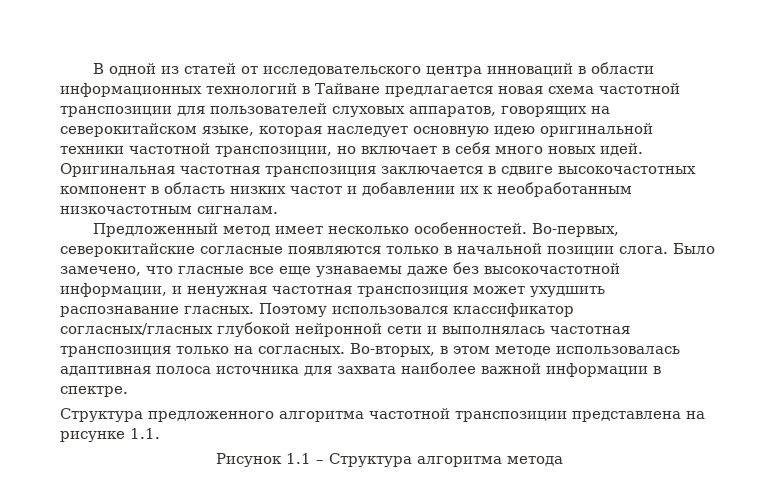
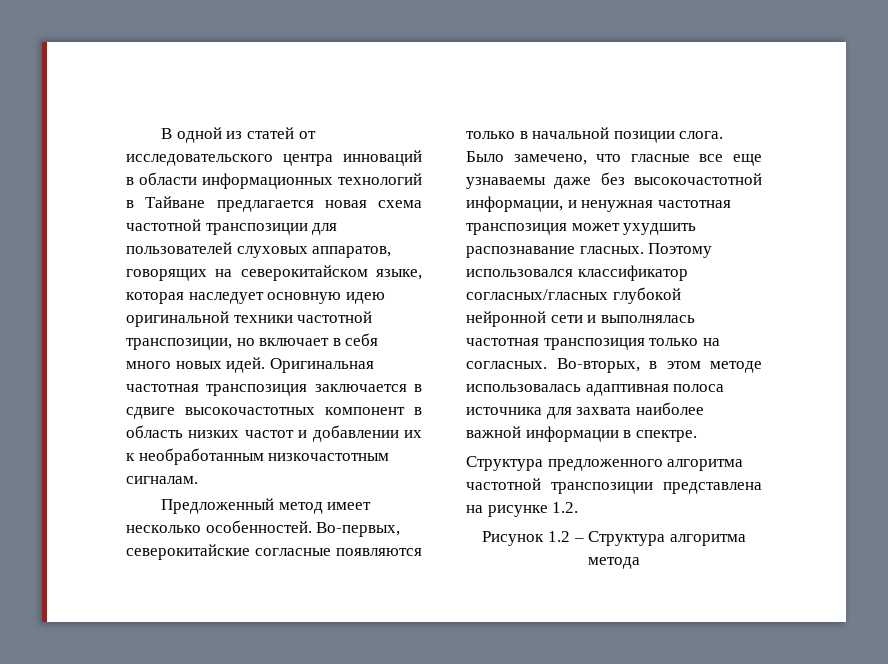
- Структура предложенного алгоритма частотной транспозиции представлена на рисунке 1.1.
+ Структура предложенного алгоритма частотной транспозиции представлена на рисунке 1.2.
- Рисунок 1.1 – Структура алгоритма метода
+ Рисунок 1.2 – Структура алгоритма метода

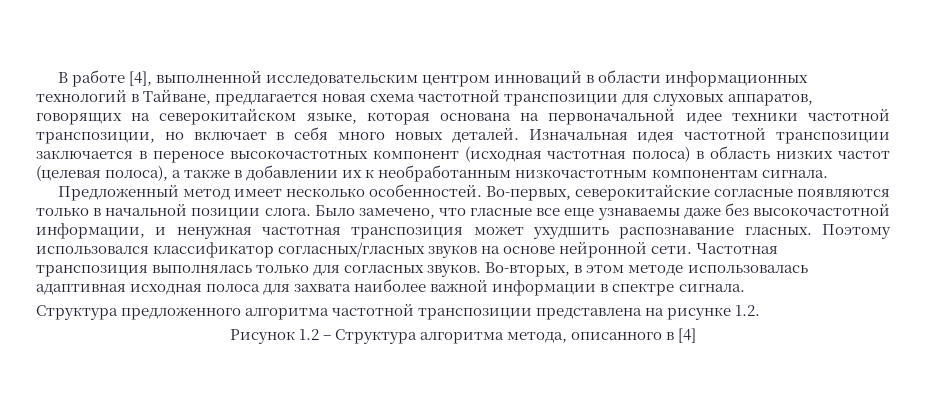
- В одной из статей от исследовательского центра инноваций в области информационных технологий в Тайване предлагается новая схема частотной транспозиции для пользователей слуховых аппаратов, говорящих на северокитайском языке, которая наследует основную идею оригинальной техники частотной транспозиции, но включает в себя много новых идей. Оригинальная частотная транспозиция заключается в сдвиге высокочастотных компонент в область низких частот и добавлении их к необработанным низкочастотным сигналам.
+ В работе [4], выполненной исследовательским центром инноваций в области информационных технологий в Тайване, предлагается новая схема частотной транспозиции для слуховых аппаратов, говорящих на северокитайском языке, которая основана на первоначальной идее техники частотной транспозиции, но включает в себя много новых деталей. Изначальная идея частотной транспозиции заключается в переносе высокочастотных компонент (исходная частотная полоса) в область низких частот (целевая полоса), а также в добавлении их к необработанным низкочастотным компонентам сигнала.
- Поэтому использовался классификатор согласных/гласных глубокой нейронной сети и выполнялась частотная транспозиция только на согласных.
+ Поэтому использовался классификатор согласных/гласных звуков на основе нейронной сети. Частотная транспозиция выполнялась только для согласных звуков.
- Во-вторых, в этом методе использовалась адаптивная полоса источника для захвата наиболее важной информации в спектре.
+ Во-вторых, в этом методе использовалась адаптивная исходная полоса для захвата наиболее важной информации в спектре сигнала.
- Рисунок 1.2 – Структура алгоритма метода
+ Рисунок 1.2 – Структура алгоритма метода, описанного в [4]

